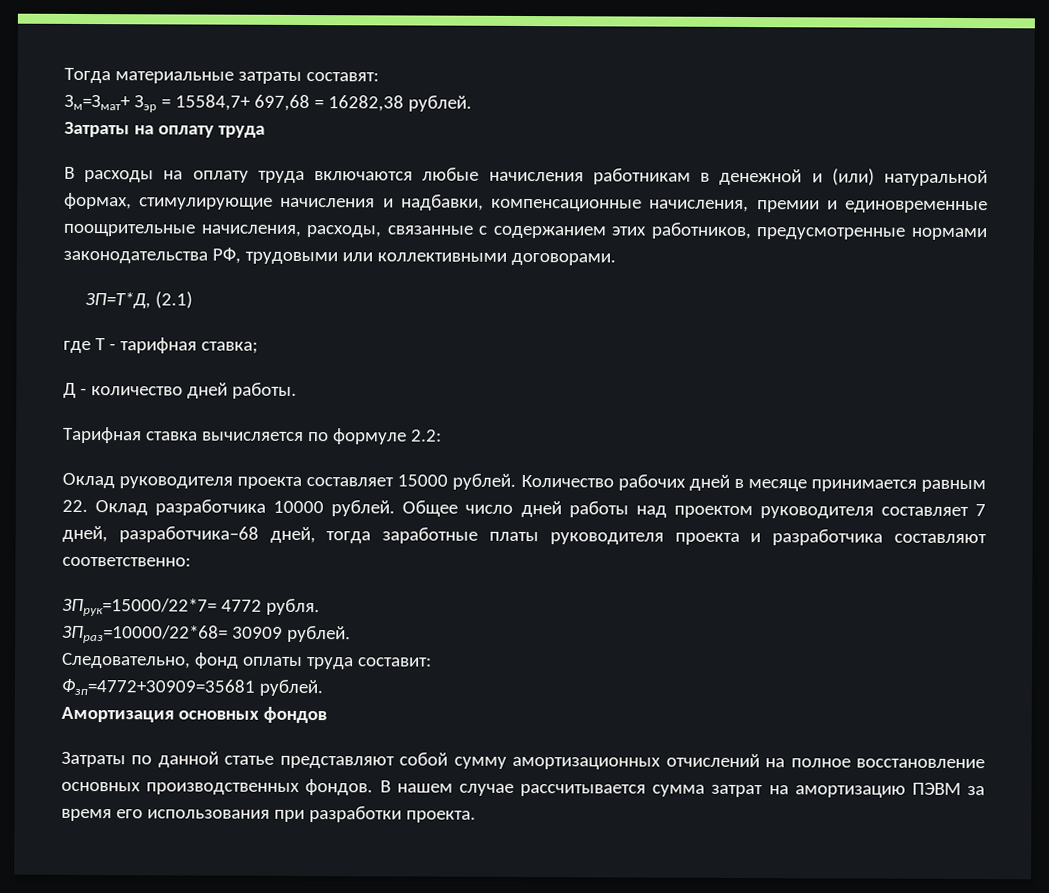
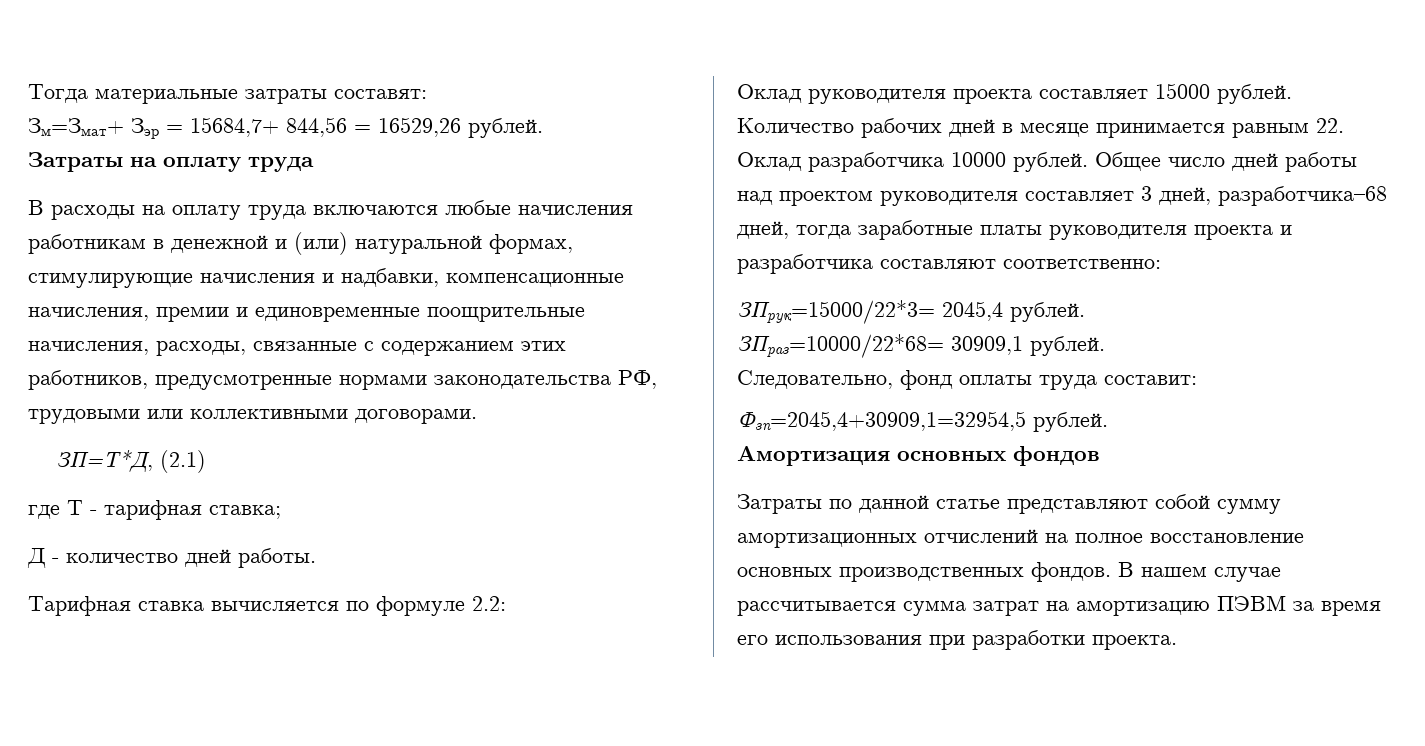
- Зм=Змат+ Зэр = 15584,7+ 697,68 = 16282,38 рублей.
+ Зм=Змат+ Зэр = 15684,7+ 844,56 = 16529,26 рублей.
- Общее число дней работы над проектом руководителя составляет 7 дней, разработчика–68 дней, тогда заработные платы руководителя проекта и разработчика составляют соответственно:
+ Общее число дней работы над проектом руководителя составляет 3 дней, разработчика–68 дней, тогда заработные платы руководителя проекта и разработчика составляют соответственно:
- ЗПрук=15000/22*7= 4772 рубля.
+ ЗПрук=15000/22*3= 2045,4 рублей.
- ЗПраз=10000/22*68= 30909 рублей.
+ ЗПраз=10000/22*68= 30909,1 рублей.
- Фзп=4772+30909=35681 рублей.
+ Фзп=2045,4+30909,1=32954,5 рублей.

